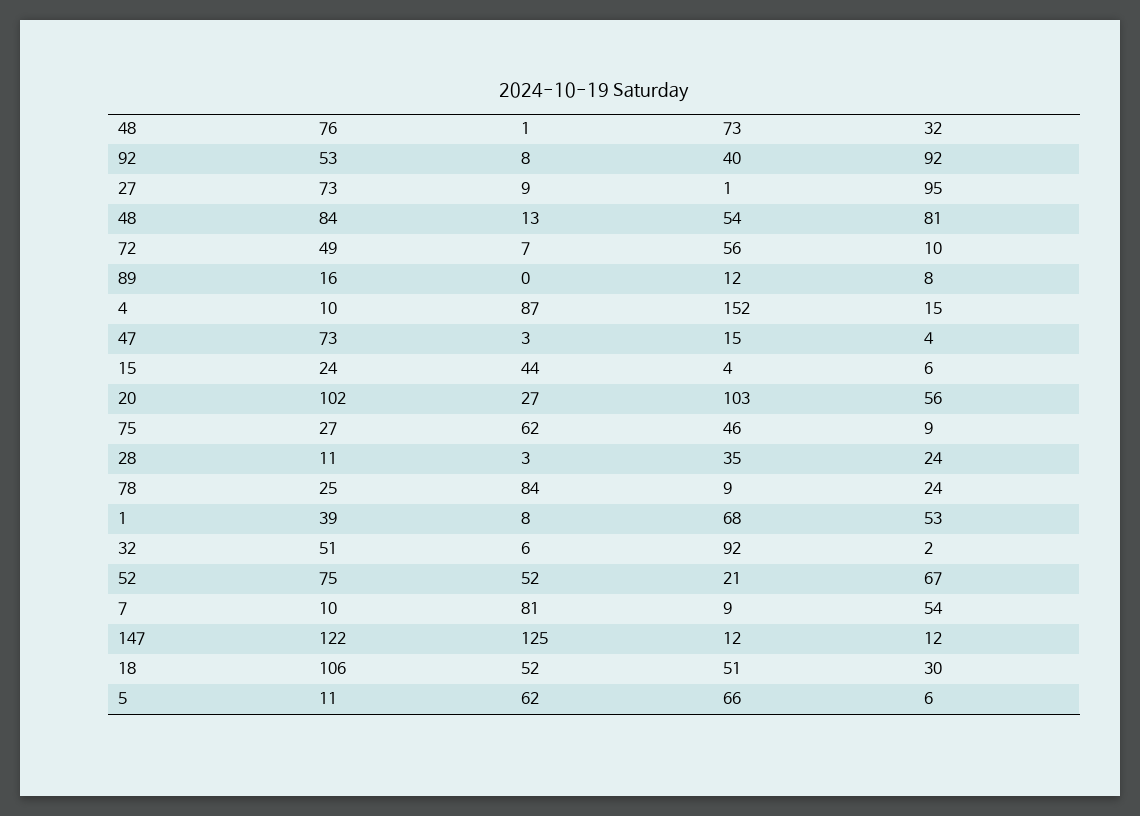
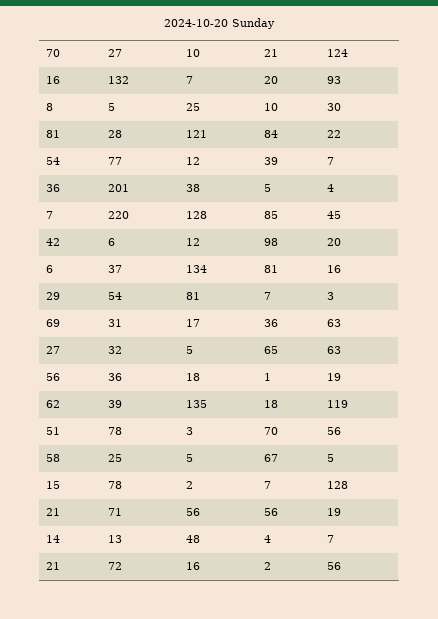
- 2024-10-19 Saturday
- 48 | 76 | 1 | 73 | 32
- 92 | 53 | 8 | 40 | 92
- 27 | 73 | 9 | 1 | 95
- 48 | 84 | 13 | 54 | 81
- 72 | 49 | 7 | 56 | 10
- 89 | 16 | 0 | 12 | 8
- 4 | 10 | 87 | 152 | 15
- 47 | 73 | 3 | 15 | 4
- 15 | 24 | 44 | 4 | 6
- 20 | 102 | 27 | 103 | 56
- 75 | 27 | 62 | 46 | 9
- 28 | 11 | 3 | 35 | 24
- 78 | 25 | 84 | 9 | 24
- 1 | 39 | 8 | 68 | 53
- 32 | 51 | 6 | 92 | 2
- 52 | 75 | 52 | 21 | 67
- 7 | 10 | 81 | 9 | 54
- 147 | 122 | 125 | 12 | 12
- 18 | 106 | 52 | 51 | 30
- 5 | 11 | 62 | 66 | 6
+ 2024-10-20 Sunday
+ 70 | 27 | 10 | 21 | 124
+ 16 | 132 | 7 | 20 | 93
+ 8 | 5 | 25 | 10 | 30
+ 81 | 28 | 121 | 84 | 22
+ 54 | 77 | 12 | 39 | 7
+ 36 | 201 | 38 | 5 | 4
+ 7 | 220 | 128 | 85 | 45
+ 42 | 6 | 12 | 98 | 20
+ 6 | 37 | 134 | 81 | 16
+ 29 | 54 | 81 | 7 | 3
+ 69 | 31 | 17 | 36 | 63
+ 27 | 32 | 5 | 65 | 63
+ 56 | 36 | 18 | 1 | 19
+ 62 | 39 | 135 | 18 | 119
+ 51 | 78 | 3 | 70 | 56
+ 58 | 25 | 5 | 67 | 5
+ 15 | 78 | 2 | 7 | 128
+ 21 | 71 | 56 | 56 | 19
+ 14 | 13 | 48 | 4 | 7
+ 21 | 72 | 16 | 2 | 56

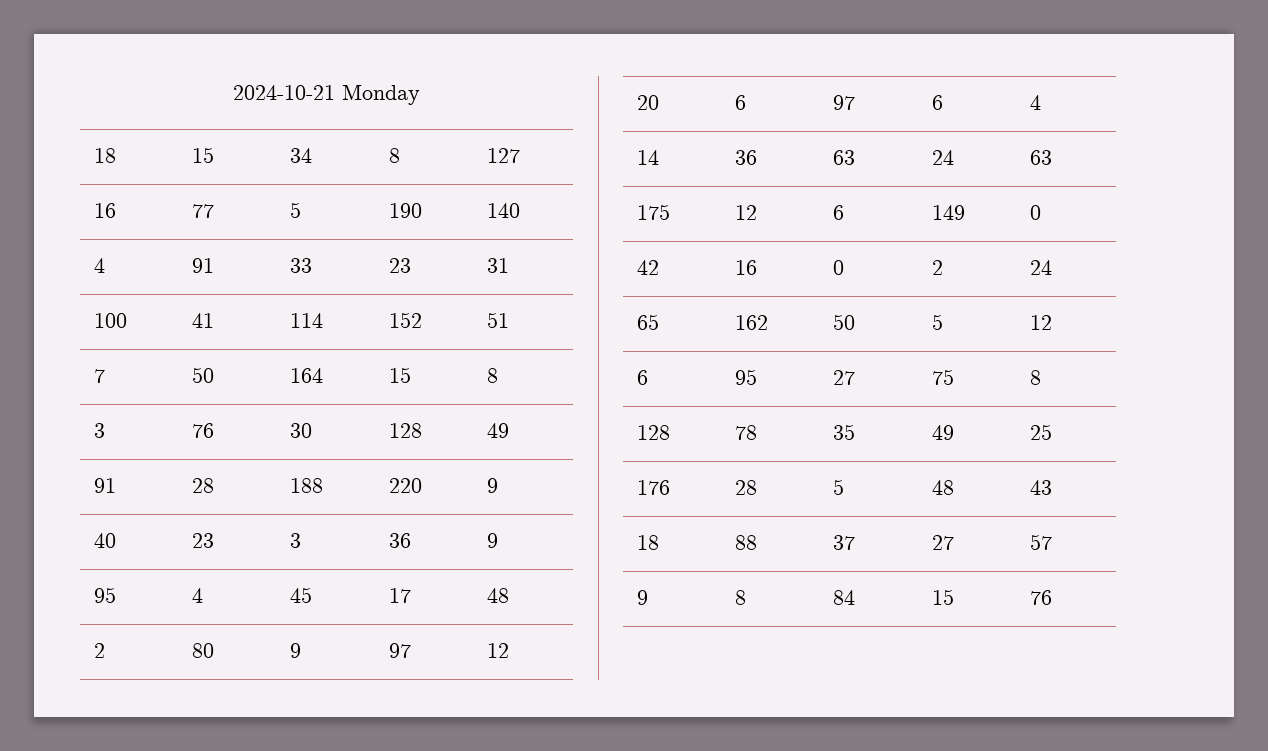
- 2024-10-20 Sunday
- 70 | 27 | 10 | 21 | 124
- 16 | 132 | 7 | 20 | 93
- 8 | 5 | 25 | 10 | 30
- 81 | 28 | 121 | 84 | 22
- 54 | 77 | 12 | 39 | 7
- 36 | 201 | 38 | 5 | 4
- 7 | 220 | 128 | 85 | 45
- 42 | 6 | 12 | 98 | 20
- 6 | 37 | 134 | 81 | 16
- 29 | 54 | 81 | 7 | 3
- 69 | 31 | 17 | 36 | 63
- 27 | 32 | 5 | 65 | 63
- 56 | 36 | 18 | 1 | 19
- 62 | 39 | 135 | 18 | 119
- 51 | 78 | 3 | 70 | 56
- 58 | 25 | 5 | 67 | 5
- 15 | 78 | 2 | 7 | 128
- 21 | 71 | 56 | 56 | 19
- 14 | 13 | 48 | 4 | 7
- 21 | 72 | 16 | 2 | 56
+ 2024-10-21 Monday
+ 18 | 15 | 34 | 8 | 127
+ 16 | 77 | 5 | 190 | 140
+ 4 | 91 | 33 | 23 | 31
+ 100 | 41 | 114 | 152 | 51
+ 7 | 50 | 164 | 15 | 8
+ 3 | 76 | 30 | 128 | 49
+ 91 | 28 | 188 | 220 | 9
+ 40 | 23 | 3 | 36 | 9
+ 95 | 4 | 45 | 17 | 48
+ 2 | 80 | 9 | 97 | 12
+ 20 | 6 | 97 | 6 | 4
+ 14 | 36 | 63 | 24 | 63
+ 175 | 12 | 6 | 149 | 0
+ 42 | 16 | 0 | 2 | 24
+ 65 | 162 | 50 | 5 | 12
+ 6 | 95 | 27 | 75 | 8
+ 128 | 78 | 35 | 49 | 25
+ 176 | 28 | 5 | 48 | 43
+ 18 | 88 | 37 | 27 | 57
+ 9 | 8 | 84 | 15 | 76

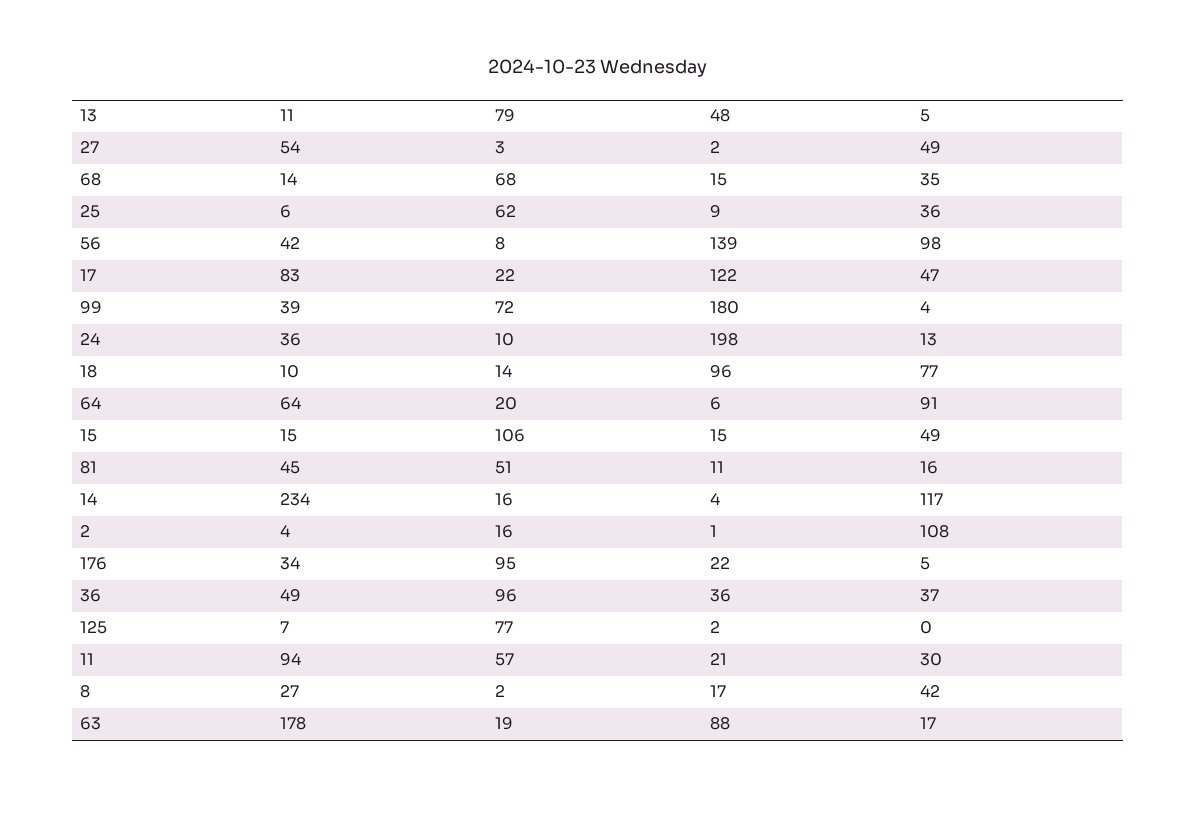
- 2024-10-21 Monday
- 18 | 15 | 34 | 8 | 127
- 16 | 77 | 5 | 190 | 140
- 4 | 91 | 33 | 23 | 31
- 100 | 41 | 114 | 152 | 51
- 7 | 50 | 164 | 15 | 8
- 3 | 76 | 30 | 128 | 49
- 91 | 28 | 188 | 220 | 9
- 40 | 23 | 3 | 36 | 9
- 95 | 4 | 45 | 17 | 48
- 2 | 80 | 9 | 97 | 12
- 20 | 6 | 97 | 6 | 4
- 14 | 36 | 63 | 24 | 63
- 175 | 12 | 6 | 149 | 0
- 42 | 16 | 0 | 2 | 24
- 65 | 162 | 50 | 5 | 12
- 6 | 95 | 27 | 75 | 8
- 128 | 78 | 35 | 49 | 25
- 176 | 28 | 5 | 48 | 43
- 18 | 88 | 37 | 27 | 57
- 9 | 8 | 84 | 15 | 76
+ 2024-10-23 Wednesday
+ 13 | 11 | 79 | 48 | 5
+ 27 | 54 | 3 | 2 | 49
+ 68 | 14 | 68 | 15 | 35
+ 25 | 6 | 62 | 9 | 36
+ 56 | 42 | 8 | 139 | 98
+ 17 | 83 | 22 | 122 | 47
+ 99 | 39 | 72 | 180 | 4
+ 24 | 36 | 10 | 198 | 13
+ 18 | 10 | 14 | 96 | 77
+ 64 | 64 | 20 | 6 | 91
+ 15 | 15 | 106 | 15 | 49
+ 81 | 45 | 51 | 11 | 16
+ 14 | 234 | 16 | 4 | 117
+ 2 | 4 | 16 | 1 | 108
+ 176 | 34 | 95 | 22 | 5
+ 36 | 49 | 96 | 36 | 37
+ 125 | 7 | 77 | 2 | 0
+ 11 | 94 | 57 | 21 | 30
+ 8 | 27 | 2 | 17 | 42
+ 63 | 178 | 19 | 88 | 17

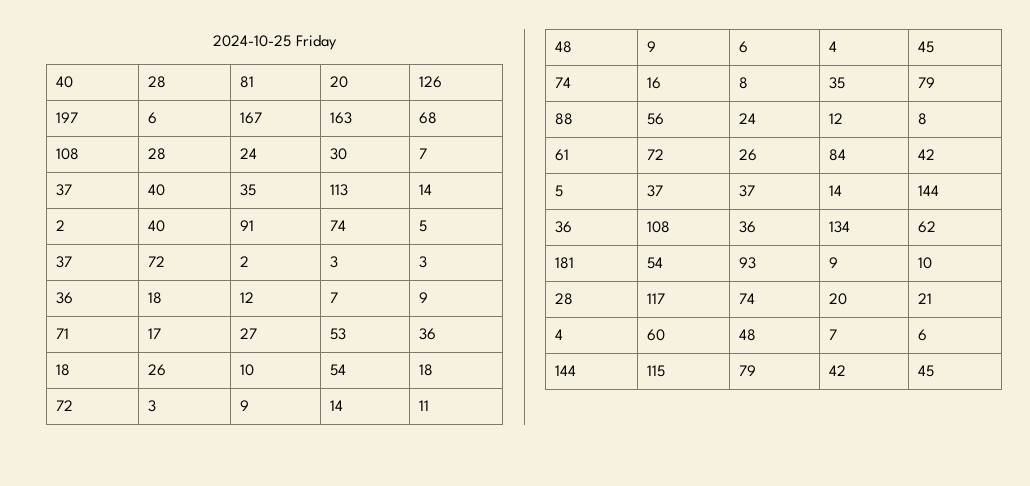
- 2024-10-23 Wednesday
- 13 | 11 | 79 | 48 | 5
- 27 | 54 | 3 | 2 | 49
- 68 | 14 | 68 | 15 | 35
- 25 | 6 | 62 | 9 | 36
- 56 | 42 | 8 | 139 | 98
- 17 | 83 | 22 | 122 | 47
- 99 | 39 | 72 | 180 | 4
- 24 | 36 | 10 | 198 | 13
- 18 | 10 | 14 | 96 | 77
- 64 | 64 | 20 | 6 | 91
- 15 | 15 | 106 | 15 | 49
- 81 | 45 | 51 | 11 | 16
- 14 | 234 | 16 | 4 | 117
- 2 | 4 | 16 | 1 | 108
- 176 | 34 | 95 | 22 | 5
- 36 | 49 | 96 | 36 | 37
- 125 | 7 | 77 | 2 | 0
- 11 | 94 | 57 | 21 | 30
- 8 | 27 | 2 | 17 | 42
- 63 | 178 | 19 | 88 | 17
+ 2024-10-25 Friday
+ 40 | 28 | 81 | 20 | 126
+ 197 | 6 | 167 | 163 | 68
+ 108 | 28 | 24 | 30 | 7
+ 37 | 40 | 35 | 113 | 14
+ 2 | 40 | 91 | 74 | 5
+ 37 | 72 | 2 | 3 | 3
+ 36 | 18 | 12 | 7 | 9
+ 71 | 17 | 27 | 53 | 36
+ 18 | 26 | 10 | 54 | 18
+ 72 | 3 | 9 | 14 | 11
+ 48 | 9 | 6 | 4 | 45
+ 74 | 16 | 8 | 35 | 79
+ 88 | 56 | 24 | 12 | 8
+ 61 | 72 | 26 | 84 | 42
+ 5 | 37 | 37 | 14 | 144
+ 36 | 108 | 36 | 134 | 62
+ 181 | 54 | 93 | 9 | 10
+ 28 | 117 | 74 | 20 | 21
+ 4 | 60 | 48 | 7 | 6
+ 144 | 115 | 79 | 42 | 45

